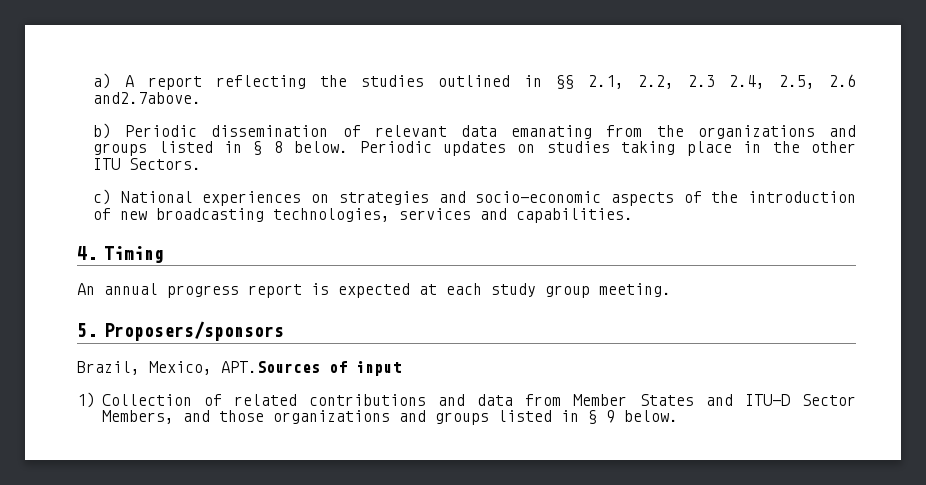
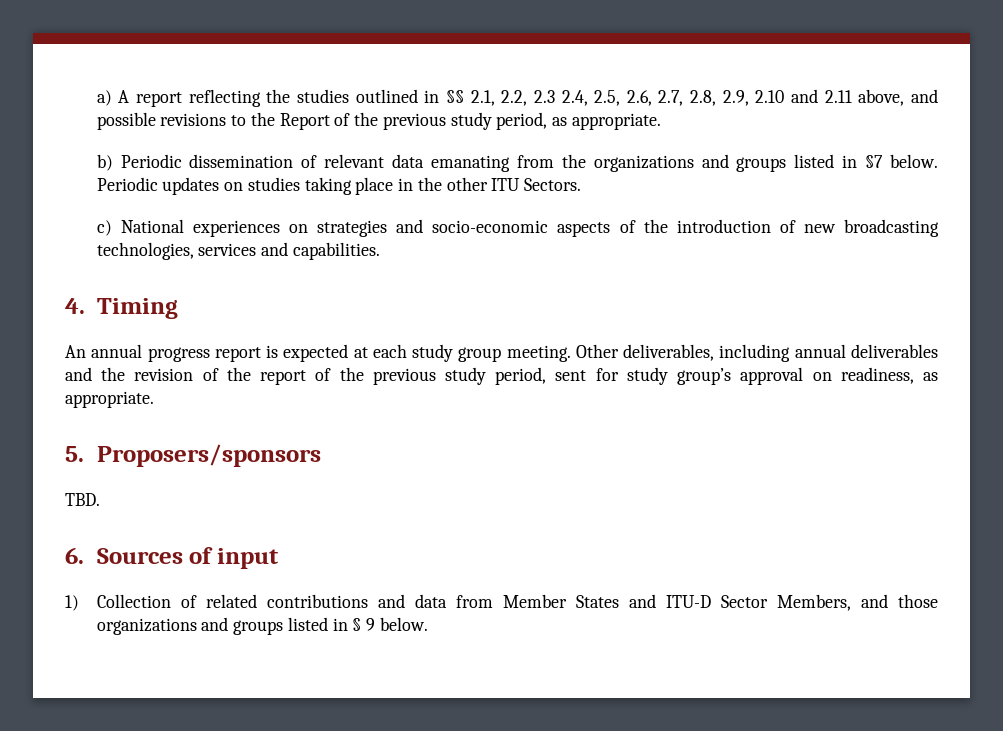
- a) A report reflecting the studies outlined in §§ 2.1, 2.2, 2.3 2.4, 2.5, 2.6 and2.7above.
+ a) A report reflecting the studies outlined in §§ 2.1, 2.2, 2.3 2.4, 2.5, 2.6, 2.7, 2.8, 2.9, 2.10 and 2.11 above, and possible revisions to the Report of the previous study period, as appropriate.
- b) Periodic dissemination of relevant data emanating from the organizations and groups listed in § 8 below.
+ b) Periodic dissemination of relevant data emanating from the organizations and groups listed in §7 below.
+ Other deliverables, including annual deliverables and the revision of the report of the previous study period, sent for study group’s approval on readiness, as appropriate.
- Brazil, Mexico, APT.Sources of input
+ TBD.
+ 6. Sources of input

